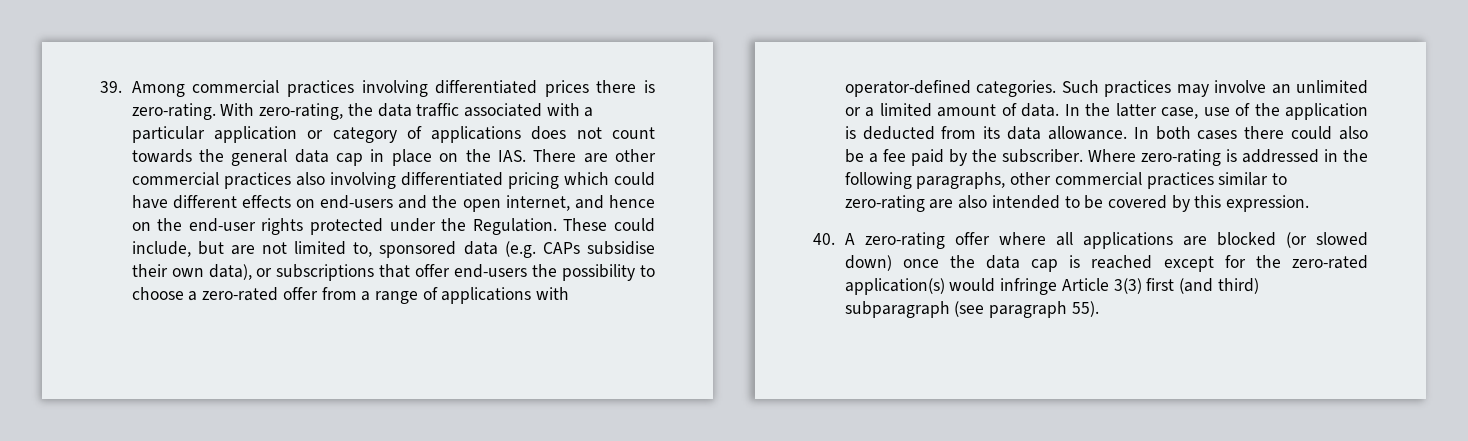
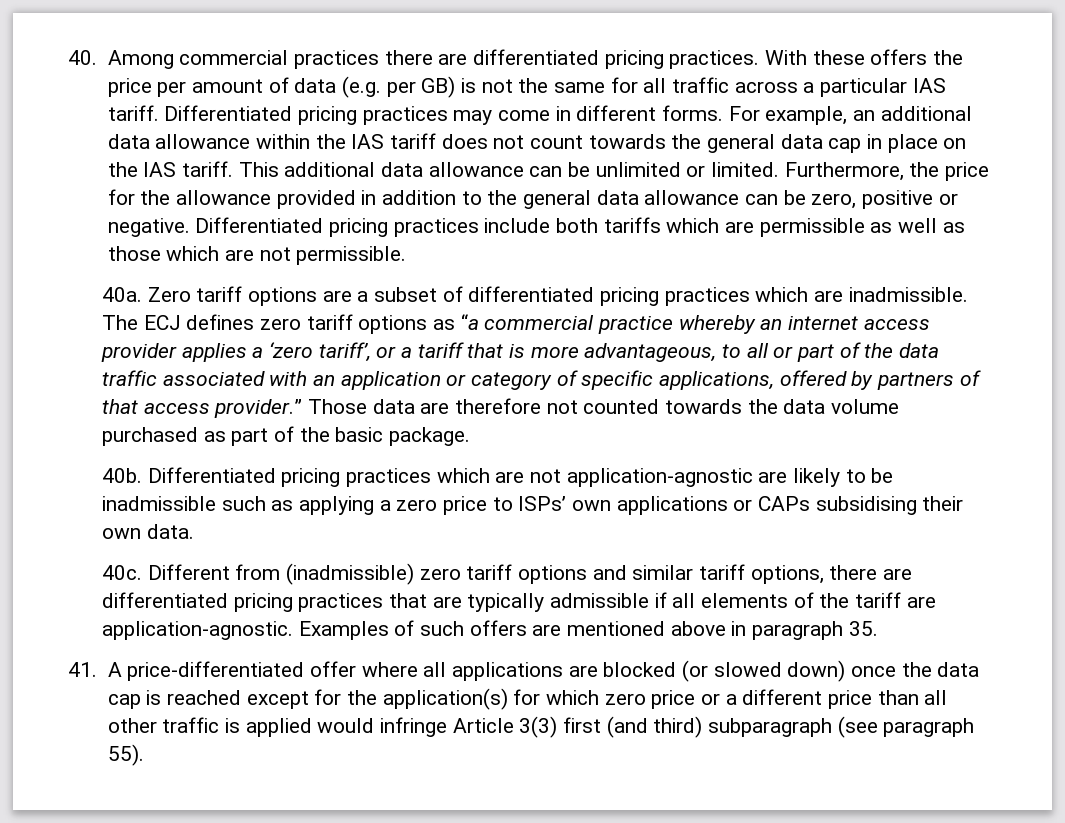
- 39. Among commercial practices involving differentiated prices there is zero-rating. With zero-rating, the data traffic associated with a particular application or category of applications does not count towards the general data cap in place on the IAS. There are other commercial practices also involving differentiated pricing which could have different effects on end-users and the open internet, and hence on the end-user rights protected under the Regulation. These could include, but are not limited to, sponsored data (e.g. CAPs subsidise their own data), or subscriptions that offer end-users the possibility to choose a zero-rated offer from a range of applications with operator-defined categories. Such practices may involve an unlimited or a limited amount of data. In the latter case, use of the application is deducted from its data allowance. In both cases there could also be a fee paid by the subscriber. Where zero-rating is addressed in the following paragraphs, other commercial practices similar to zero-rating are also intended to be covered by this expression.
- 40. A zero-rating offer where all applications are blocked (or slowed down) once the data cap is reached except for the zero-rated application(s) would infringe Article 3(3) first (and third) subparagraph (see paragraph 55).
+ 40. Among commercial practices there are differentiated pricing practices. With these offers the price per amount of data (e.g. per GB) is not the same for all traffic across a particular IAS tariff. Differentiated pricing practices may come in different forms. For example, an additional data allowance within the IAS tariff does not count towards the general data cap in place on the IAS tariff. This additional data allowance can be unlimited or limited. Furthermore, the price for the allowance provided in addition to the general data allowance can be zero, positive or negative. Differentiated pricing practices include both tariffs which are permissible as well as those which are not permissible.
+ 40a. Zero tariff options are a subset of differentiated pricing practices which are inadmissible. The ECJ defines zero tariff options as “a commercial practice whereby an internet access provider applies a ‘zero tariff’, or a tariff that is more advantageous, to all or part of the data traffic associated with an application or category of specific applications, offered by partners of that access provider.” Those data are therefore not counted towards the data volume purchased as part of the basic package.
+ 40b. Differentiated pricing practices which are not application-agnostic are likely to be inadmissible such as applying a zero price to ISPs’ own applications or CAPs subsidising their own data.
+ 40c. Different from (inadmissible) zero tariff options and similar tariff options, there are differentiated pricing practices that are typically admissible if all elements of the tariff are application-agnostic. Examples of such offers are mentioned above in paragraph 35.
+ 41. A price-differentiated offer where all applications are blocked (or slowed down) once the data cap is reached except for the application(s) for which zero price or a different price than all other traffic is applied would infringe Article 3(3) first (and third) subparagraph (see paragraph 55).

